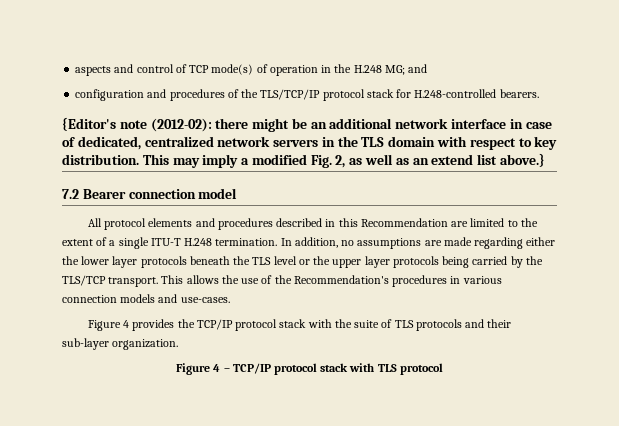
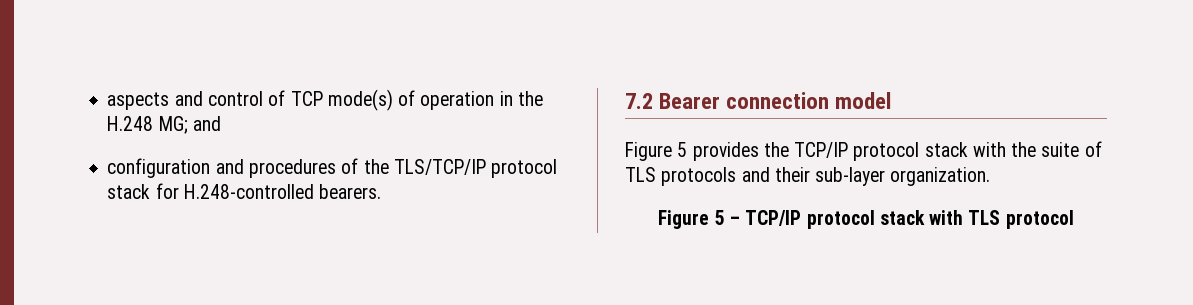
- {Editor's note (2012-02): there might be an additional network interface in case of dedicated, centralized network servers in the TLS domain with respect to key distribution. This may imply a modified Fig. 2, as well as an extend list above.}
  7.2 Bearer connection model
- All protocol elements and procedures described in this Recommendation are limited to the extent of a single ITU-T H.248 termination. In addition, no assumptions are made regarding either the lower layer protocols beneath the TLS level or the upper layer protocols being carried by the TLS/TCP transport. This allows the use of the Recommendation's procedures in various connection models and use-cases.
- Figure 4 provides the TCP/IP protocol stack with the suite of TLS protocols and their sub-layer organization.
+ Figure 5 provides the TCP/IP protocol stack with the suite of TLS protocols and their sub-layer organization.
- Figure 4 – TCP/IP protocol stack with TLS protocol
+ Figure 5 – TCP/IP protocol stack with TLS protocol

